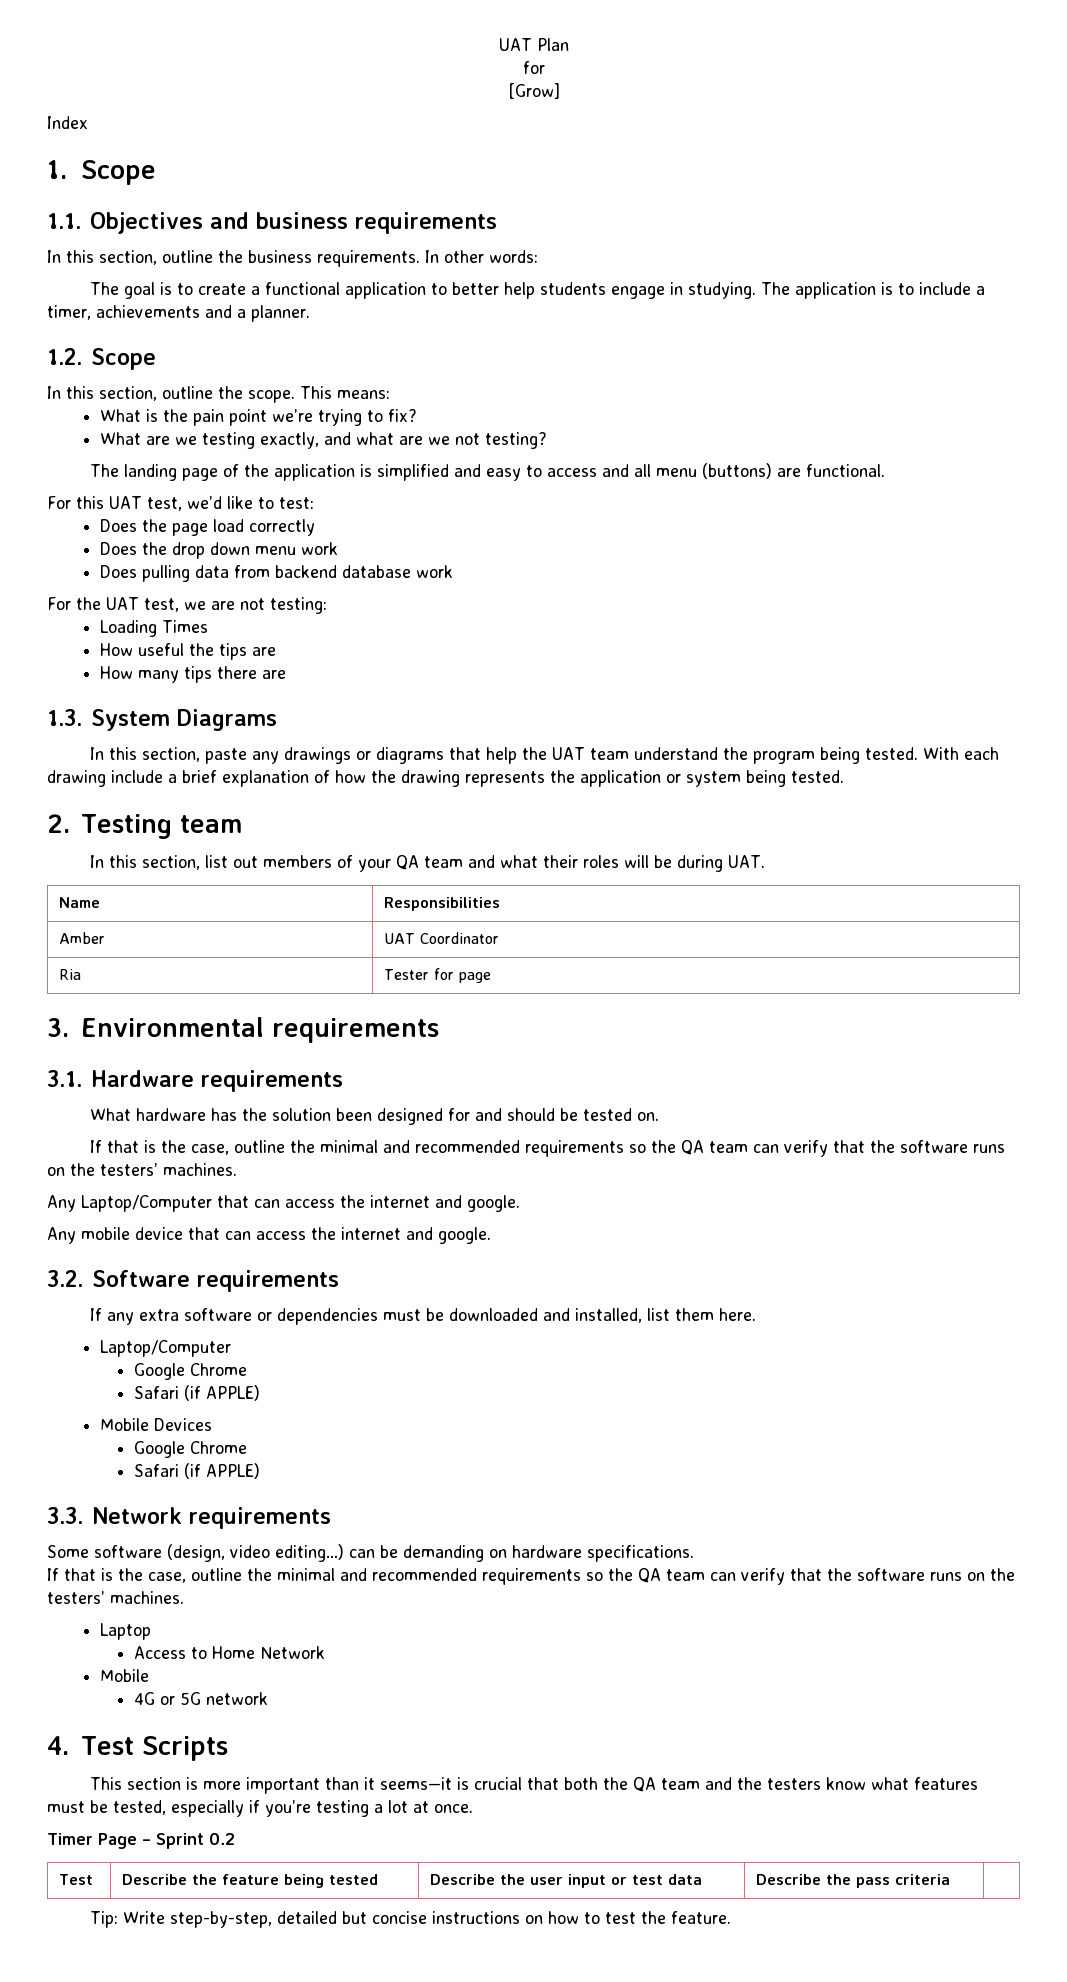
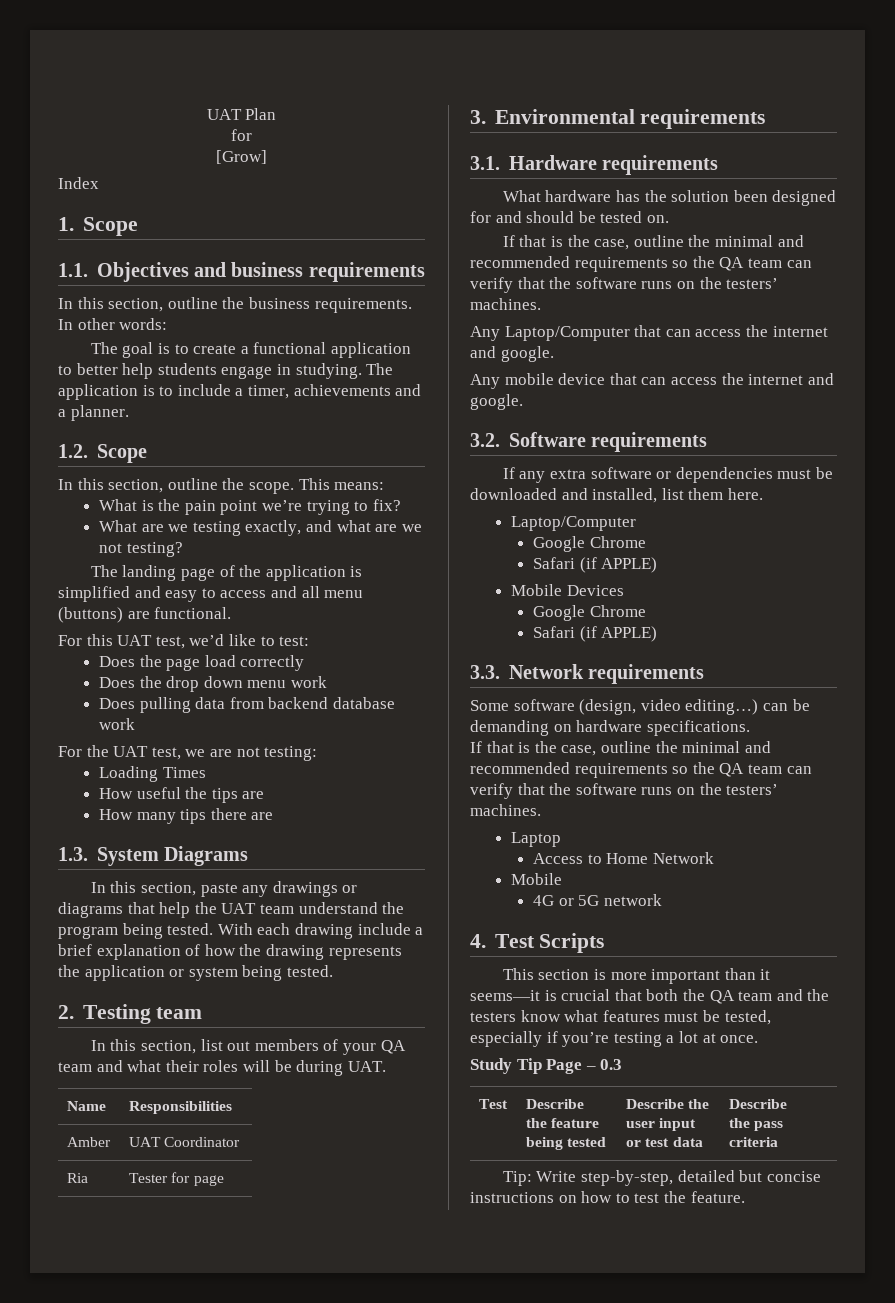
- Timer Page – Sprint 0.2
+ Study Tip Page – 0.3

